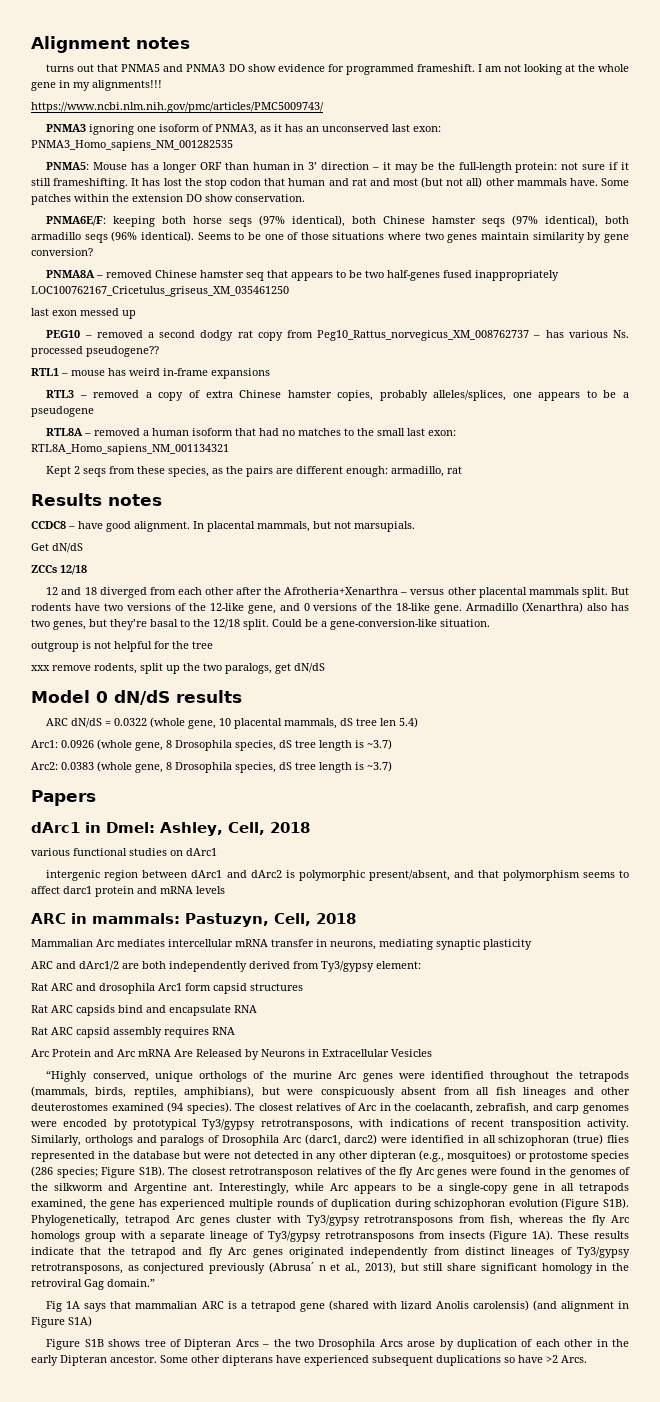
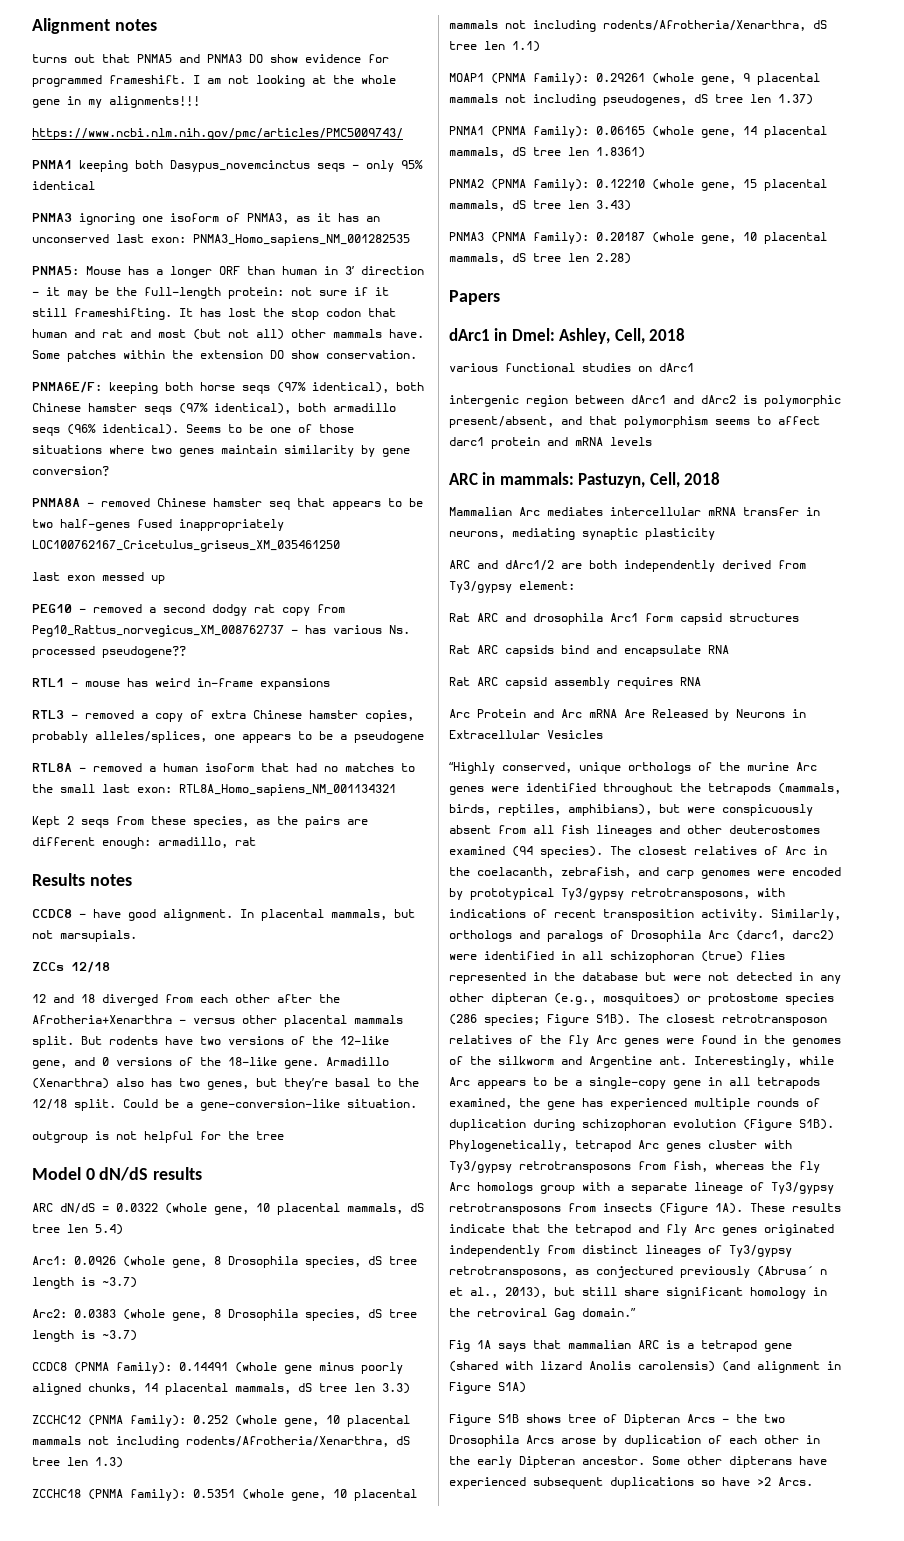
+ PNMA1 keeping both Dasypus_novemcinctus seqs – only 95% identical
- Get dN/dS
- xxx remove rodents, split up the two paralogs, get dN/dS
+ CCDC8 (PNMA family): 0.14491 (whole gene minus poorly aligned chunks, 14 placental mammals, dS tree len 3.3)
+ ZCCHC12 (PNMA family): 0.252 (whole gene, 10 placental mammals not including rodents/Afrotheria/Xenarthra, dS tree len 1.3)
+ ZCCHC18 (PNMA family): 0.5351 (whole gene, 10 placental mammals not including rodents/Afrotheria/Xenarthra, dS tree len 1.1)
+ MOAP1 (PNMA family): 0.29261 (whole gene, 9 placental mammals not including pseudogenes, dS tree len 1.37)
+ PNMA1 (PNMA family): 0.06165 (whole gene, 14 placental mammals, dS tree len 1.8361)
+ PNMA2 (PNMA family): 0.12210 (whole gene, 15 placental mammals, dS tree len 3.43)
+ PNMA3 (PNMA family): 0.20187 (whole gene, 10 placental mammals, dS tree len 2.28)

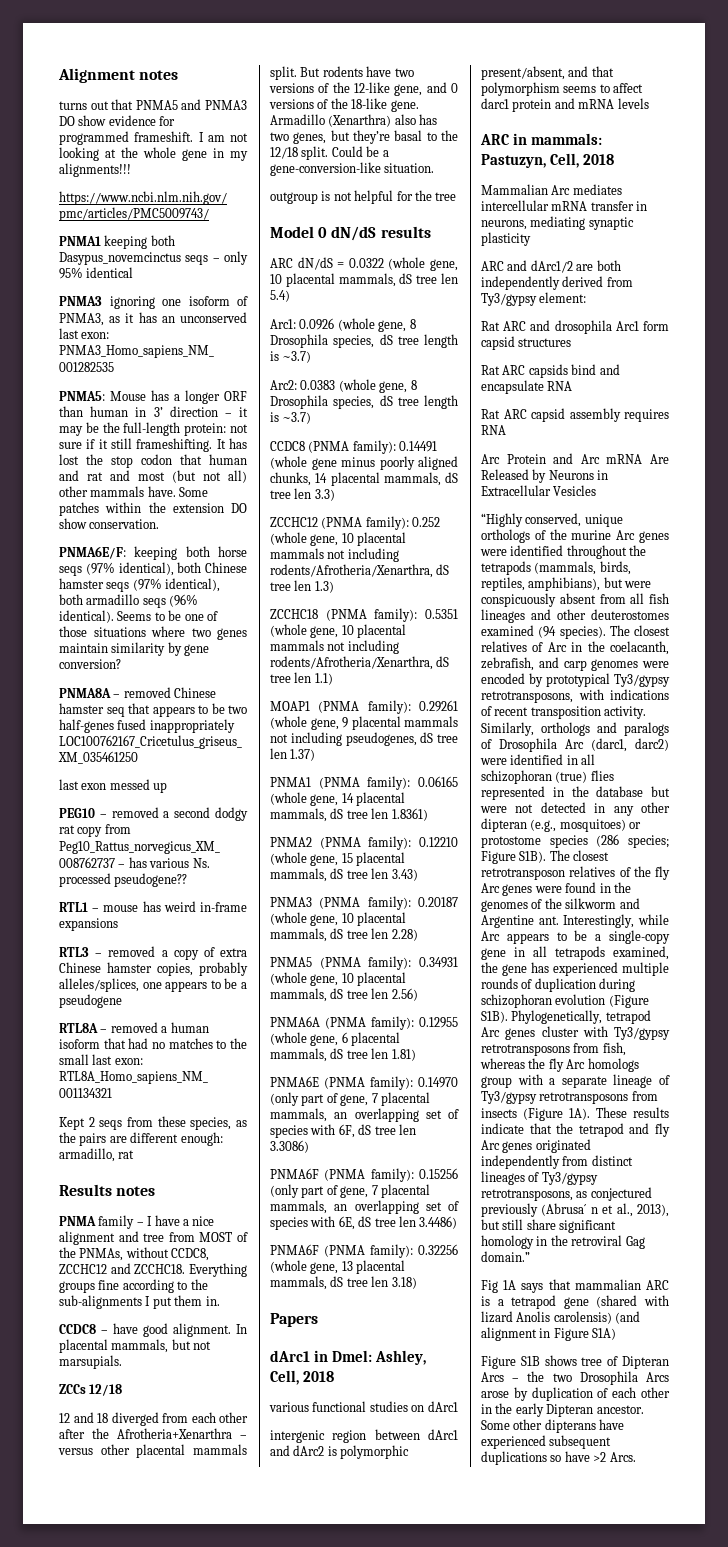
+ PNMA family – I have a nice alignment and tree from MOST of the PNMAs, without CCDC8, ZCCHC12 and ZCCHC18. Everything groups fine according to the sub-alignments I put them in.
+ PNMA5 (PNMA family): 0.34931 (whole gene, 10 placental mammals, dS tree len 2.56)
+ PNMA6A (PNMA family): 0.12955 (whole gene, 6 placental mammals, dS tree len 1.81)
+ PNMA6E (PNMA family): 0.14970 (only part of gene, 7 placental mammals, an overlapping set of species with 6F, dS tree len 3.3086)
+ PNMA6F (PNMA family): 0.15256 (only part of gene, 7 placental mammals, an overlapping set of species with 6E, dS tree len 3.4486)
+ PNMA6F (PNMA family): 0.32256 (whole gene, 13 placental mammals, dS tree len 3.18)

